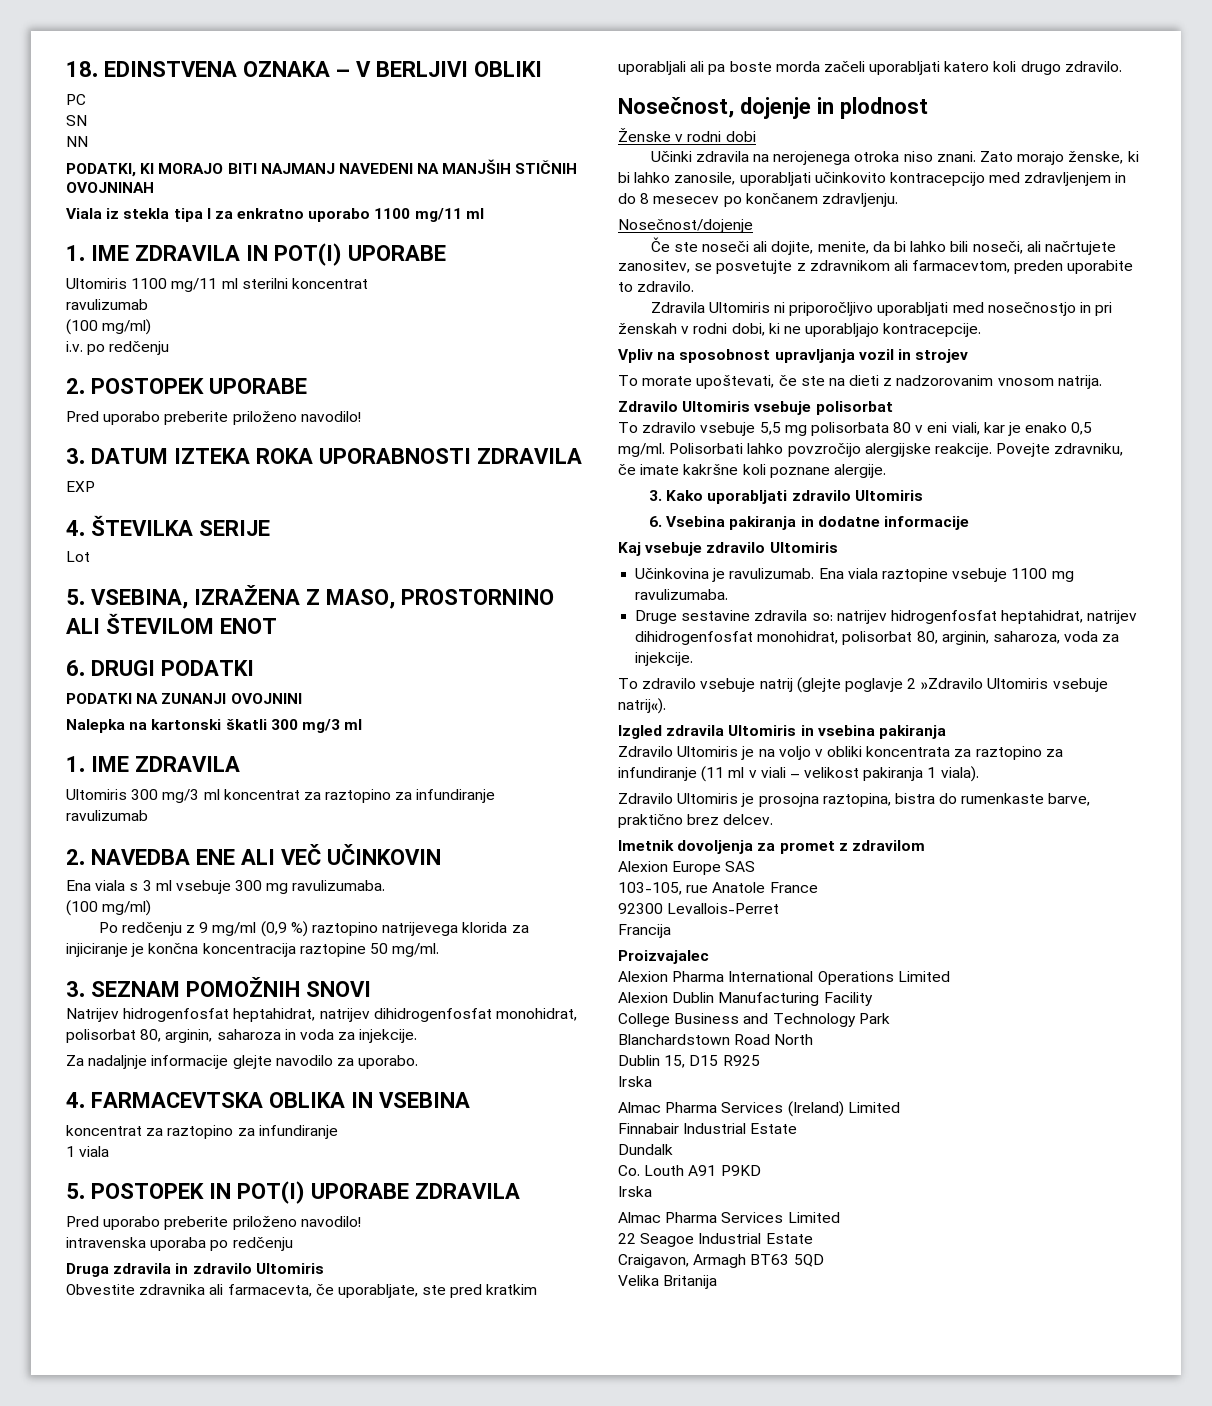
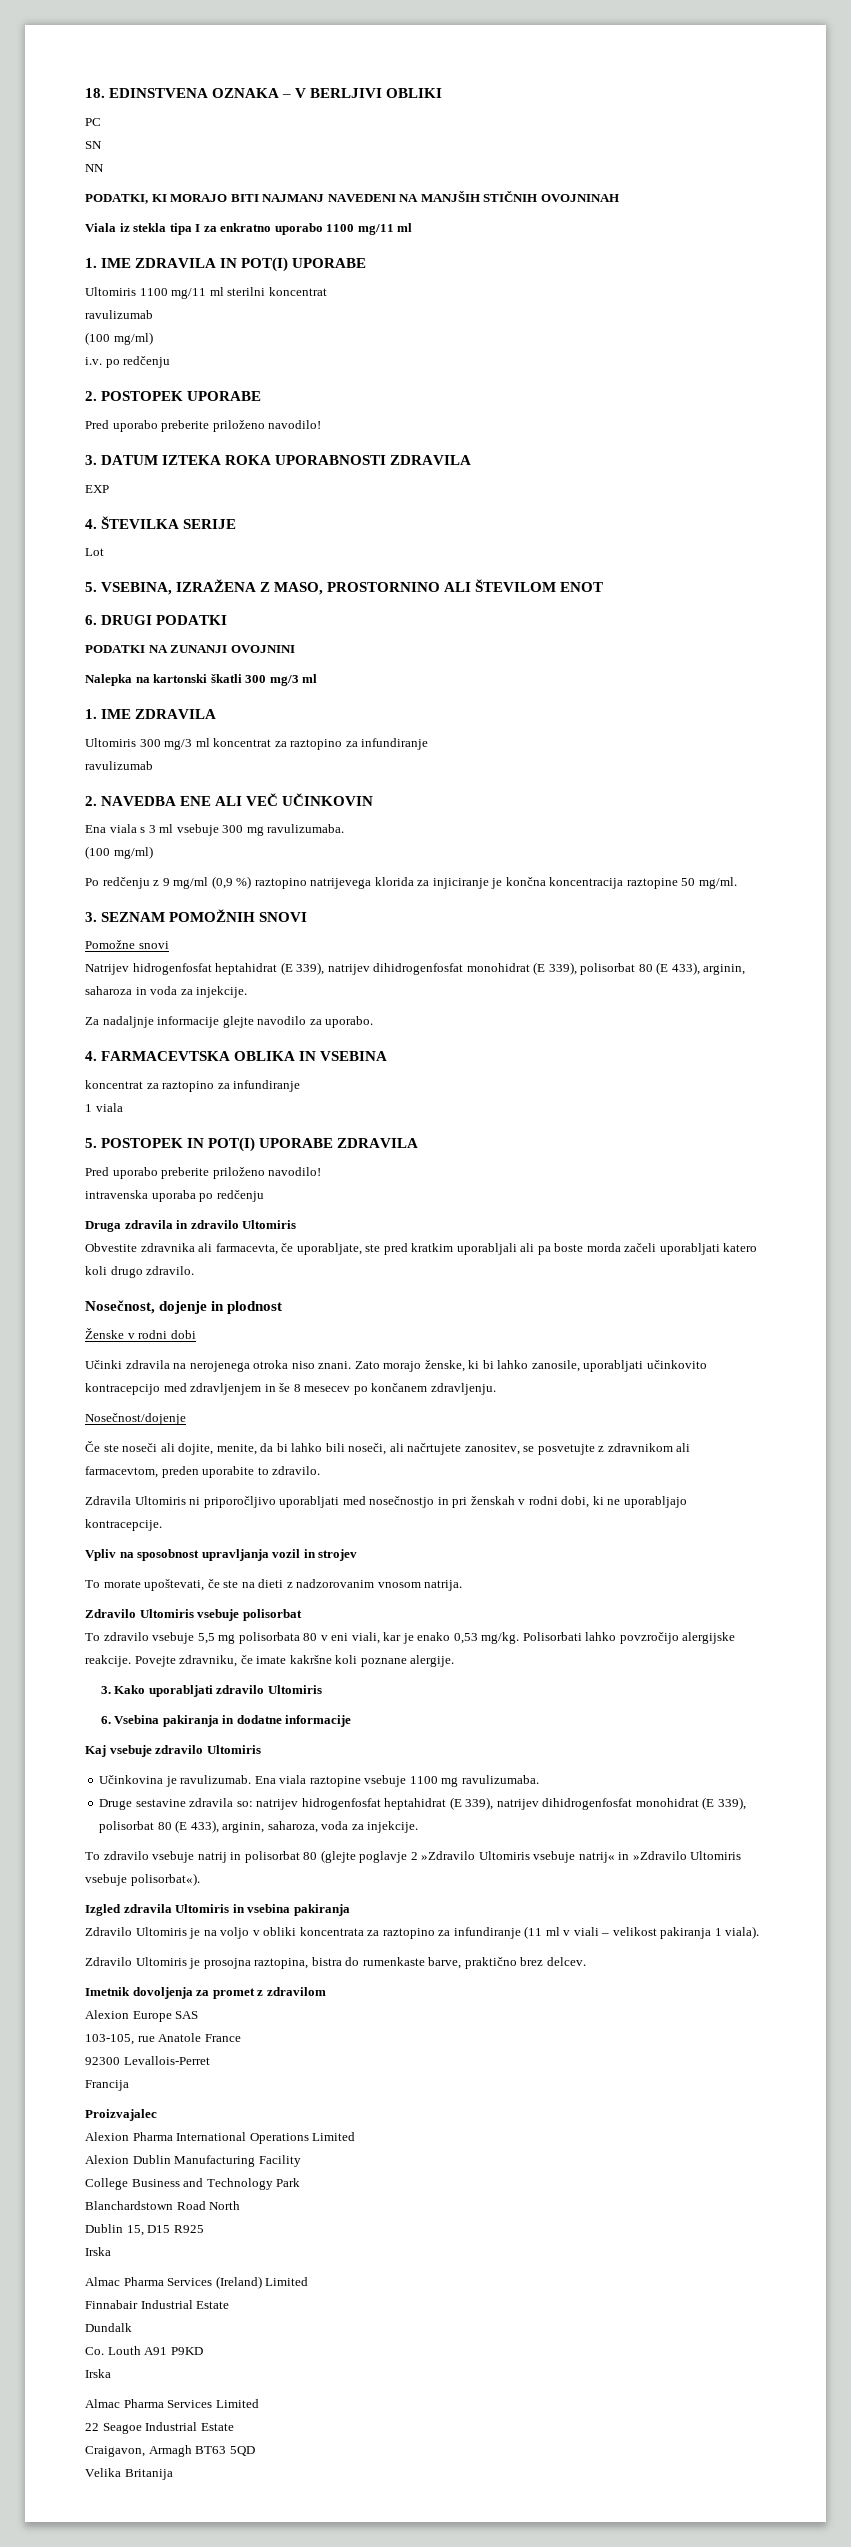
+ Pomožne snovi
- Natrijev hidrogenfosfat heptahidrat, natrijev dihidrogenfosfat monohidrat, polisorbat 80, arginin, saharoza in voda za injekcije.
+ Natrijev hidrogenfosfat heptahidrat (E 339), natrijev dihidrogenfosfat monohidrat (E 339), polisorbat 80 (E 433), arginin, saharoza in voda za injekcije.
- Zato morajo ženske, ki bi lahko zanosile, uporabljati učinkovito kontracepcijo med zdravljenjem in do 8 mesecev po končanem zdravljenju.
+ Zato morajo ženske, ki bi lahko zanosile, uporabljati učinkovito kontracepcijo med zdravljenjem in še 8 mesecev po končanem zdravljenju.
- To zdravilo vsebuje 5,5 mg polisorbata 80 v eni viali, kar je enako 0,5 mg/ml.
+ To zdravilo vsebuje 5,5 mg polisorbata 80 v eni viali, kar je enako 0,53 mg/kg.
- Druge sestavine zdravila so: natrijev hidrogenfosfat heptahidrat, natrijev dihidrogenfosfat monohidrat, polisorbat 80, arginin, saharoza, voda za injekcije.
+ Druge sestavine zdravila so: natrijev hidrogenfosfat heptahidrat (E 339), natrijev dihidrogenfosfat monohidrat (E 339), polisorbat 80 (E 433), arginin, saharoza, voda za injekcije.
- To zdravilo vsebuje natrij (glejte poglavje 2 »Zdravilo Ultomiris vsebuje natrij«).
+ To zdravilo vsebuje natrij in polisorbat 80 (glejte poglavje 2 »Zdravilo Ultomiris vsebuje natrij« in »Zdravilo Ultomiris vsebuje polisorbat«).

